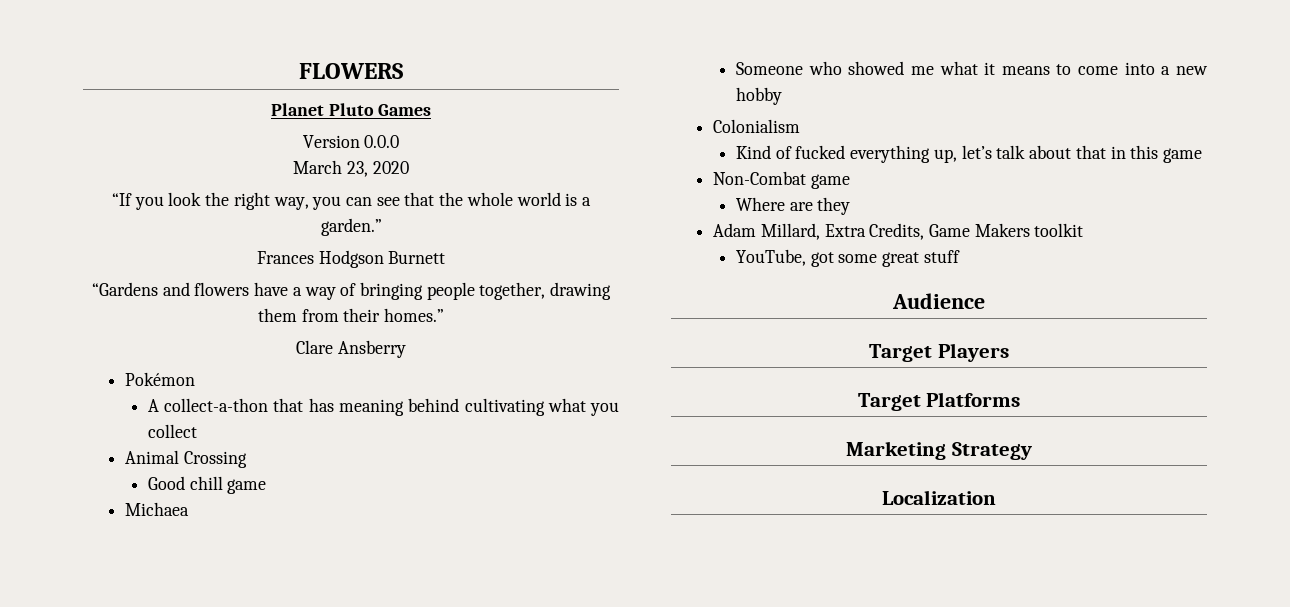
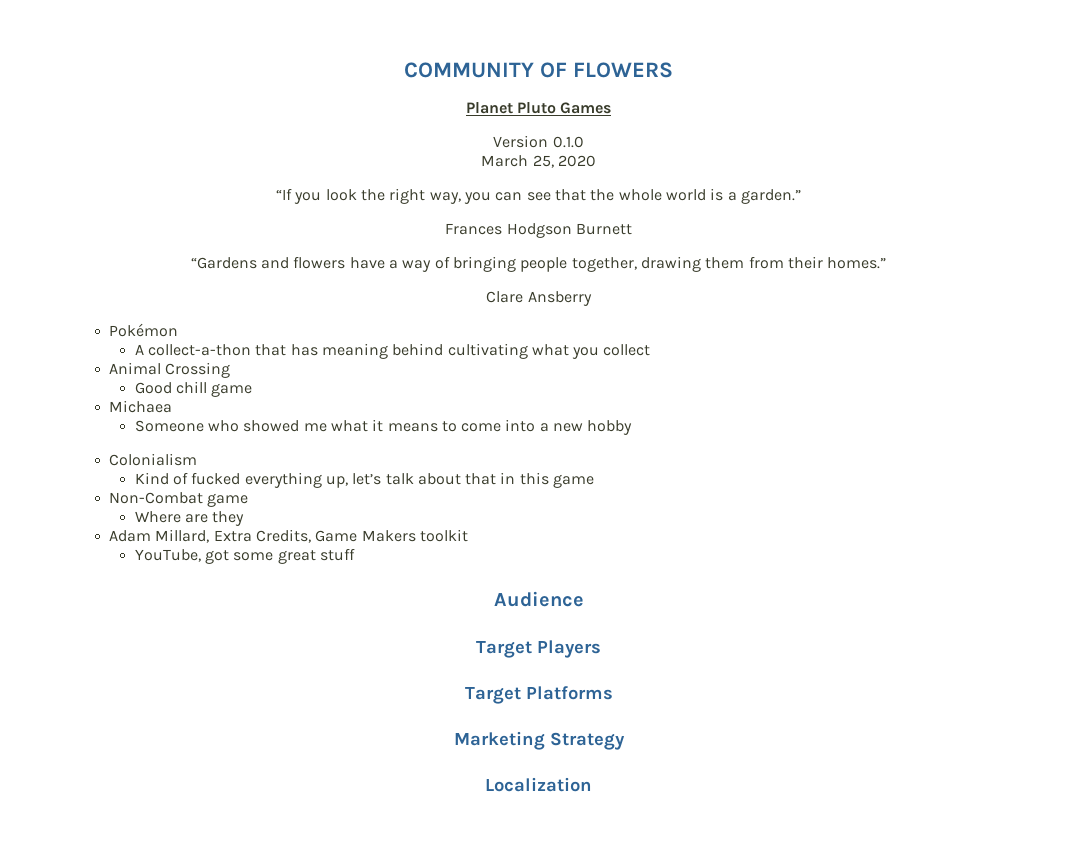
- FLOWERS
+ COMMUNITY OF FLOWERS
- Version 0.0.0
+ Version 0.1.0
- March 23, 2020
+ March 25, 2020

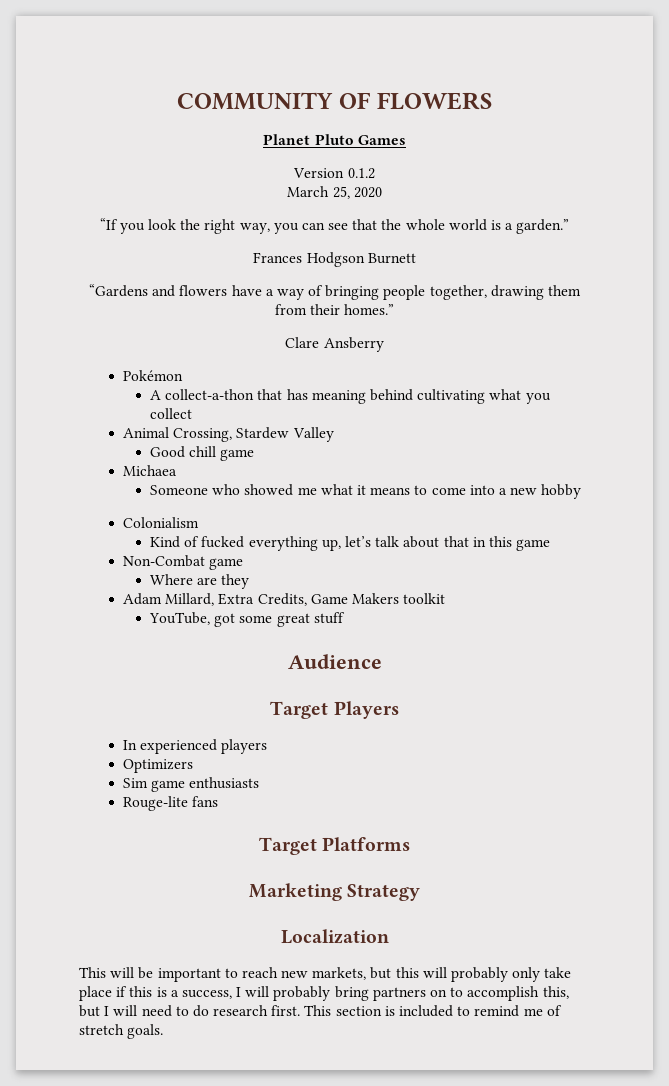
- Version 0.1.0
+ Version 0.1.2
- Animal Crossing
+ Animal Crossing, Stardew Valley
+ In experienced players
+ Optimizers
+ Sim game enthusiasts
+ Rouge-lite fans
+ This will be important to reach new markets, but this will probably only take place if this is a success, I will probably bring partners on to accomplish this, but I will need to do research first. This section is included to remind me of stretch goals.

